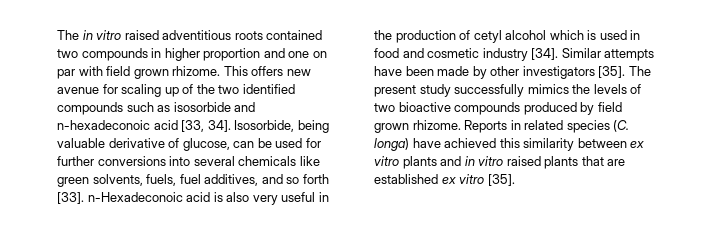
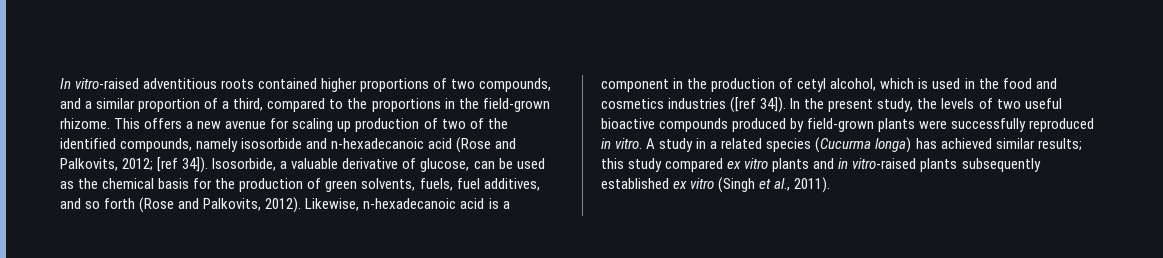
- The in vitro raised adventitious roots contained two compounds in higher proportion and one on par with field grown rhizome.
+ In vitro-raised adventitious roots contained higher proportions of two compounds, and a similar proportion of a third, compared to the proportions in the field-grown rhizome.
- This offers new avenue for scaling up of the two identified compounds such as isosorbide and n-hexadeconoic acid [33, 34]. Isosorbide, being valuable derivative of glucose, can be used for further conversions into several chemicals like green solvents, fuels, fuel additives, and so forth [33]. n-Hexadeconoic acid is also very useful in the production of cetyl alcohol which is used in food and cosmetic industry [34]. Similar attempts have been made by other investigators [35]. The present study successfully mimics the levels of two bioactive compounds produced by field grown rhizome. Reports in related species (C. longa) have achieved this similarity between ex vitro plants and in vitro raised plants that are established ex vitro [35].
+ This offers a new avenue for scaling up production of two of the identified compounds, namely isosorbide and n-hexadecanoic acid (Rose and Palkovits, 2012; [ref 34]). Isosorbide, a valuable derivative of glucose, can be used as the chemical basis for the production of green solvents, fuels, fuel additives, and so forth (Rose and Palkovits, 2012). Likewise, n-hexadecanoic acid is a component in the production of cetyl alcohol, which is used in the food and cosmetics industries ([ref 34]). In the present study, the levels of two useful bioactive compounds produced by field-grown plants were successfully reproduced in vitro. A study in a related species (Cucurma longa) has achieved similar results; this study compared ex vitro plants and in vitro-raised plants subsequently established ex vitro (Singh et al., 2011).

